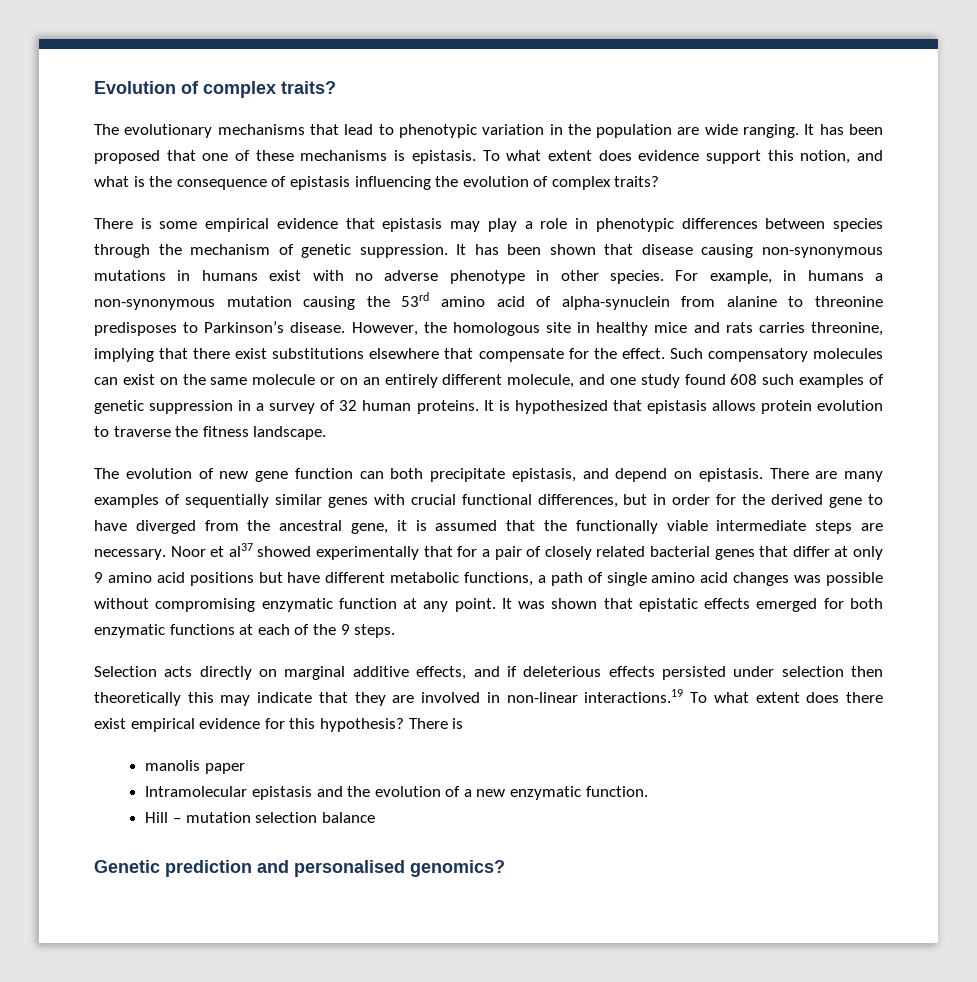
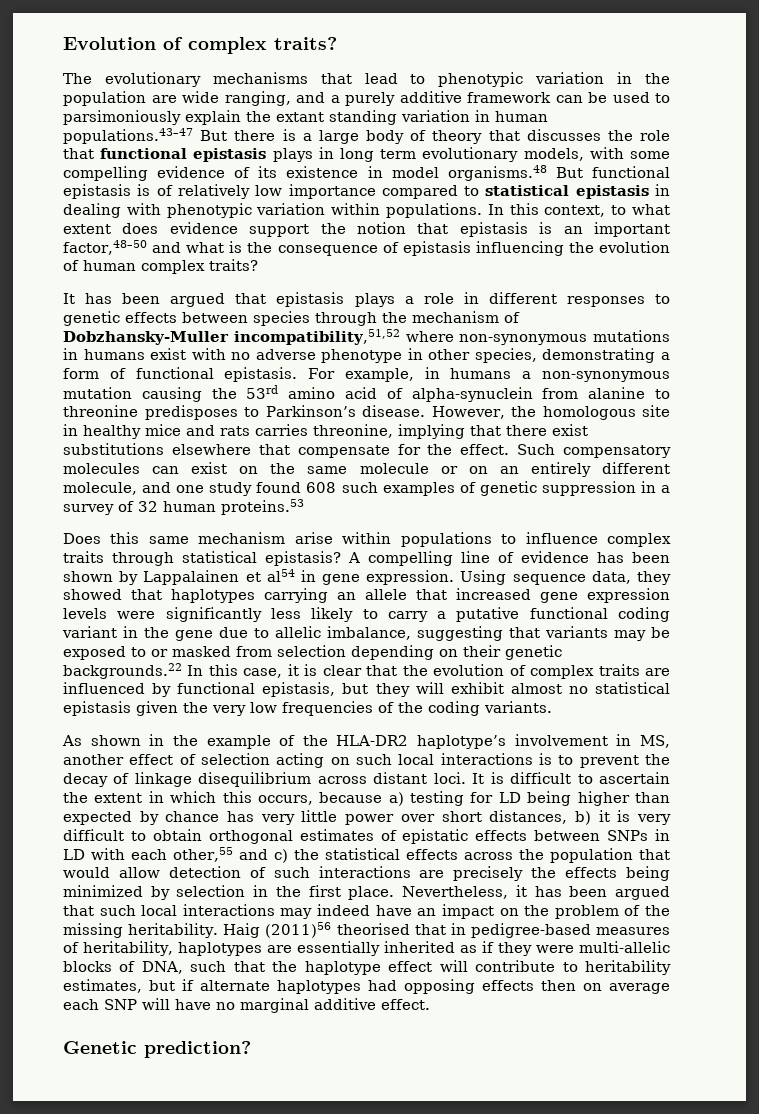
- The evolutionary mechanisms that lead to phenotypic variation in the population are wide ranging. It has been proposed that one of these mechanisms is epistasis. To what extent does evidence support this notion, and what is the consequence of epistasis influencing the evolution of complex traits?
- There is some empirical evidence that epistasis may play a role in phenotypic differences between species through the mechanism of genetic suppression. It has been shown that disease causing non-synonymous mutations in humans exist with no adverse phenotype in other species.
+ The evolutionary mechanisms that lead to phenotypic variation in the population are wide ranging, and a purely additive framework can be used to parsimoniously explain the extant standing variation in human populations.43–47 But there is a large body of theory that discusses the role that functional epistasis plays in long term evolutionary models, with some compelling evidence of its existence in model organisms.48 But functional epistasis is of relatively low importance compared to statistical epistasis in dealing with phenotypic variation within populations. In this context, to what extent does evidence support the notion that epistasis is an important factor,48–50 and what is the consequence of epistasis influencing the evolution of human complex traits?
+ It has been argued that epistasis plays a role in different responses to genetic effects between species through the mechanism of Dobzhansky-Muller incompatibility,51,52 where non-synonymous mutations in humans exist with no adverse phenotype in other species, demonstrating a form of functional epistasis.
- Such compensatory molecules can exist on the same molecule or on an entirely different molecule, and one study found 608 such examples of genetic suppression in a survey of 32 human proteins. It is hypothesized that epistasis allows protein evolution to traverse the fitness landscape.
- The evolution of new gene function can both precipitate epistasis, and depend on epistasis. There are many examples of sequentially similar genes with crucial functional differences, but in order for the derived gene to have diverged from the ancestral gene, it is assumed that the functionally viable intermediate steps are necessary. Noor et al37 showed experimentally that for a pair of closely related bacterial genes that differ at only 9 amino acid positions but have different metabolic functions, a path of single amino acid changes was possible without compromising enzymatic function at any point. It was shown that epistatic effects emerged for both enzymatic functions at each of the 9 steps.
- Selection acts directly on marginal additive effects, and if deleterious effects persisted under selection then theoretically this may indicate that they are involved in non-linear interactions.19 To what extent does there exist empirical evidence for this hypothesis? There is
- manolis paper
- Intramolecular epistasis and the evolution of a new enzymatic function.
- Hill – mutation selection balance
- Genetic prediction and personalised genomics?
+ Such compensatory molecules can exist on the same molecule or on an entirely different molecule, and one study found 608 such examples of genetic suppression in a survey of 32 human proteins.53
+ Does this same mechanism arise within populations to influence complex traits through statistical epistasis? A compelling line of evidence has been shown by Lappalainen et al54 in gene expression. Using sequence data, they showed that haplotypes carrying an allele that increased gene expression levels were significantly less likely to carry a putative functional coding variant in the gene due to allelic imbalance, suggesting that variants may be exposed to or masked from selection depending on their genetic backgrounds.22 In this case, it is clear that the evolution of complex traits are influenced by functional epistasis, but they will exhibit almost no statistical epistasis given the very low frequencies of the coding variants.
+ As shown in the example of the HLA-DR2 haplotype’s involvement in MS, another effect of selection acting on such local interactions is to prevent the decay of linkage disequilibrium across distant loci. It is difficult to ascertain the extent in which this occurs, because a) testing for LD being higher than expected by chance has very little power over short distances, b) it is very difficult to obtain orthogonal estimates of epistatic effects between SNPs in LD with each other,55 and c) the statistical effects across the population that would allow detection of such interactions are precisely the effects being minimized by selection in the first place. Nevertheless, it has been argued that such local interactions may indeed have an impact on the problem of the missing heritability. Haig (2011)56 theorised that in pedigree-based measures of heritability, haplotypes are essentially inherited as if they were multi-allelic blocks of DNA, such that the haplotype effect will contribute to heritability estimates, but if alternate haplotypes had opposing effects then on average each SNP will have no marginal additive effect.
+ Genetic prediction?

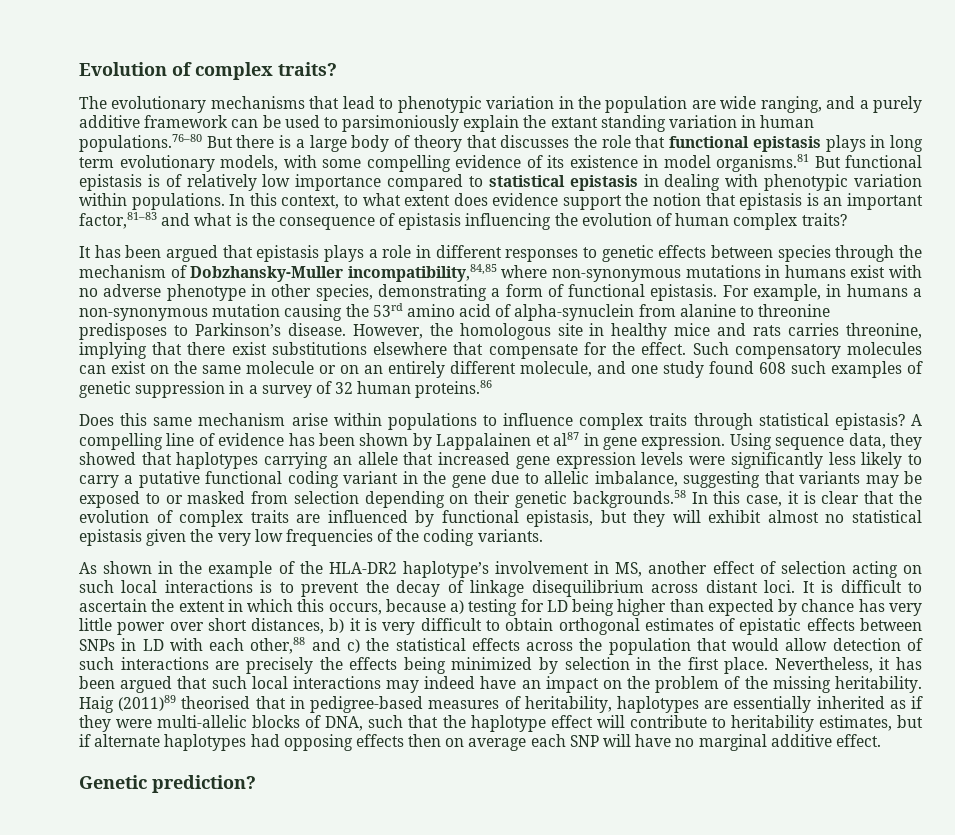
- The evolutionary mechanisms that lead to phenotypic variation in the population are wide ranging, and a purely additive framework can be used to parsimoniously explain the extant standing variation in human populations.43–47 But there is a large body of theory that discusses the role that functional epistasis plays in long term evolutionary models, with some compelling evidence of its existence in model organisms.48 But functional epistasis is of relatively low importance compared to statistical epistasis in dealing with phenotypic variation within populations.
+ The evolutionary mechanisms that lead to phenotypic variation in the population are wide ranging, and a purely additive framework can be used to parsimoniously explain the extant standing variation in human populations.76–80 But there is a large body of theory that discusses the role that functional epistasis plays in long term evolutionary models, with some compelling evidence of its existence in model organisms.81 But functional epistasis is of relatively low importance compared to statistical epistasis in dealing with phenotypic variation within populations.
- In this context, to what extent does evidence support the notion that epistasis is an important factor,48–50 and what is the consequence of epistasis influencing the evolution of human complex traits?
+ In this context, to what extent does evidence support the notion that epistasis is an important factor,81–83 and what is the consequence of epistasis influencing the evolution of human complex traits?
- It has been argued that epistasis plays a role in different responses to genetic effects between species through the mechanism of Dobzhansky-Muller incompatibility,51,52 where non-synonymous mutations in humans exist with no adverse phenotype in other species, demonstrating a form of functional epistasis.
+ It has been argued that epistasis plays a role in different responses to genetic effects between species through the mechanism of Dobzhansky-Muller incompatibility,84,85 where non-synonymous mutations in humans exist with no adverse phenotype in other species, demonstrating a form of functional epistasis.
- Such compensatory molecules can exist on the same molecule or on an entirely different molecule, and one study found 608 such examples of genetic suppression in a survey of 32 human proteins.53
+ Such compensatory molecules can exist on the same molecule or on an entirely different molecule, and one study found 608 such examples of genetic suppression in a survey of 32 human proteins.86
- A compelling line of evidence has been shown by Lappalainen et al54 in gene expression.
+ A compelling line of evidence has been shown by Lappalainen et al87 in gene expression.
- Using sequence data, they showed that haplotypes carrying an allele that increased gene expression levels were significantly less likely to carry a putative functional coding variant in the gene due to allelic imbalance, suggesting that variants may be exposed to or masked from selection depending on their genetic backgrounds.22 In this case, it is clear that the evolution of complex traits are influenced by functional epistasis, but they will exhibit almost no statistical epistasis given the very low frequencies of the coding variants.
+ Using sequence data, they showed that haplotypes carrying an allele that increased gene expression levels were significantly less likely to carry a putative functional coding variant in the gene due to allelic imbalance, suggesting that variants may be exposed to or masked from selection depending on their genetic backgrounds.58 In this case, it is clear that the evolution of complex traits are influenced by functional epistasis, but they will exhibit almost no statistical epistasis given the very low frequencies of the coding variants.
- It is difficult to ascertain the extent in which this occurs, because a) testing for LD being higher than expected by chance has very little power over short distances, b) it is very difficult to obtain orthogonal estimates of epistatic effects between SNPs in LD with each other,55 and c) the statistical effects across the population that would allow detection of such interactions are precisely the effects being minimized by selection in the first place.
+ It is difficult to ascertain the extent in which this occurs, because a) testing for LD being higher than expected by chance has very little power over short distances, b) it is very difficult to obtain orthogonal estimates of epistatic effects between SNPs in LD with each other,88 and c) the statistical effects across the population that would allow detection of such interactions are precisely the effects being minimized by selection in the first place.
- Haig (2011)56 theorised that in pedigree-based measures of heritability, haplotypes are essentially inherited as if they were multi-allelic blocks of DNA, such that the haplotype effect will contribute to heritability estimates, but if alternate haplotypes had opposing effects then on average each SNP will have no marginal additive effect.
+ Haig (2011)89 theorised that in pedigree-based measures of heritability, haplotypes are essentially inherited as if they were multi-allelic blocks of DNA, such that the haplotype effect will contribute to heritability estimates, but if alternate haplotypes had opposing effects then on average each SNP will have no marginal additive effect.

